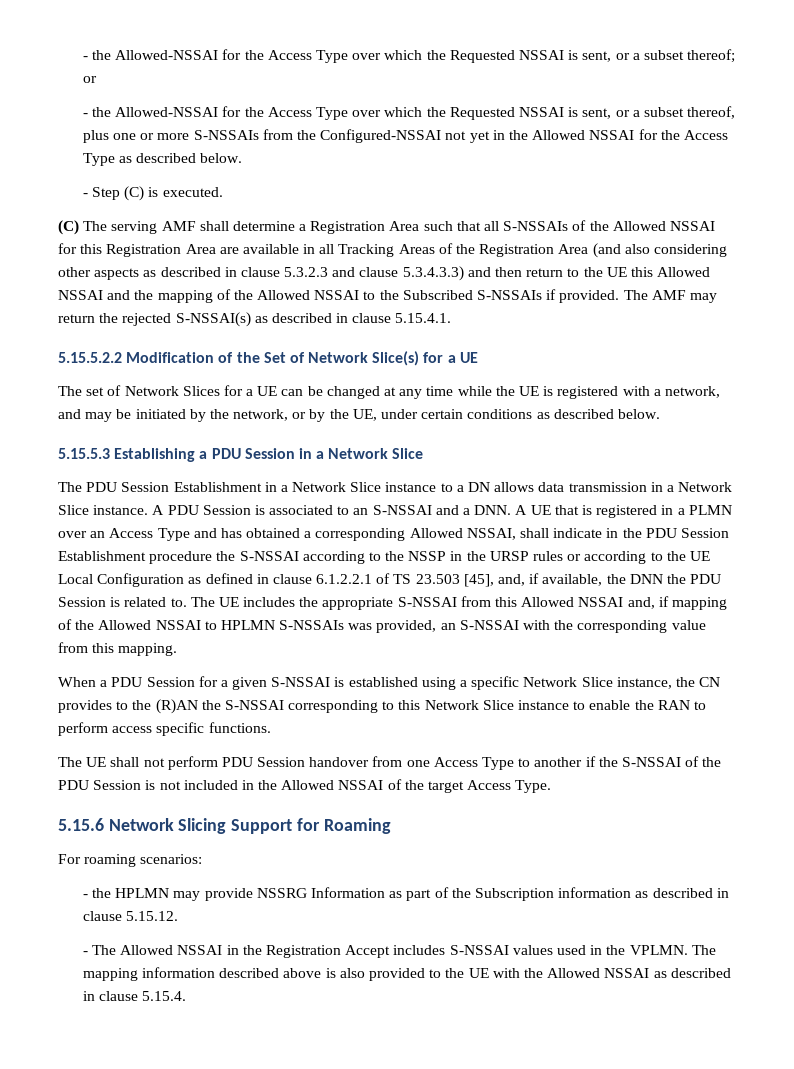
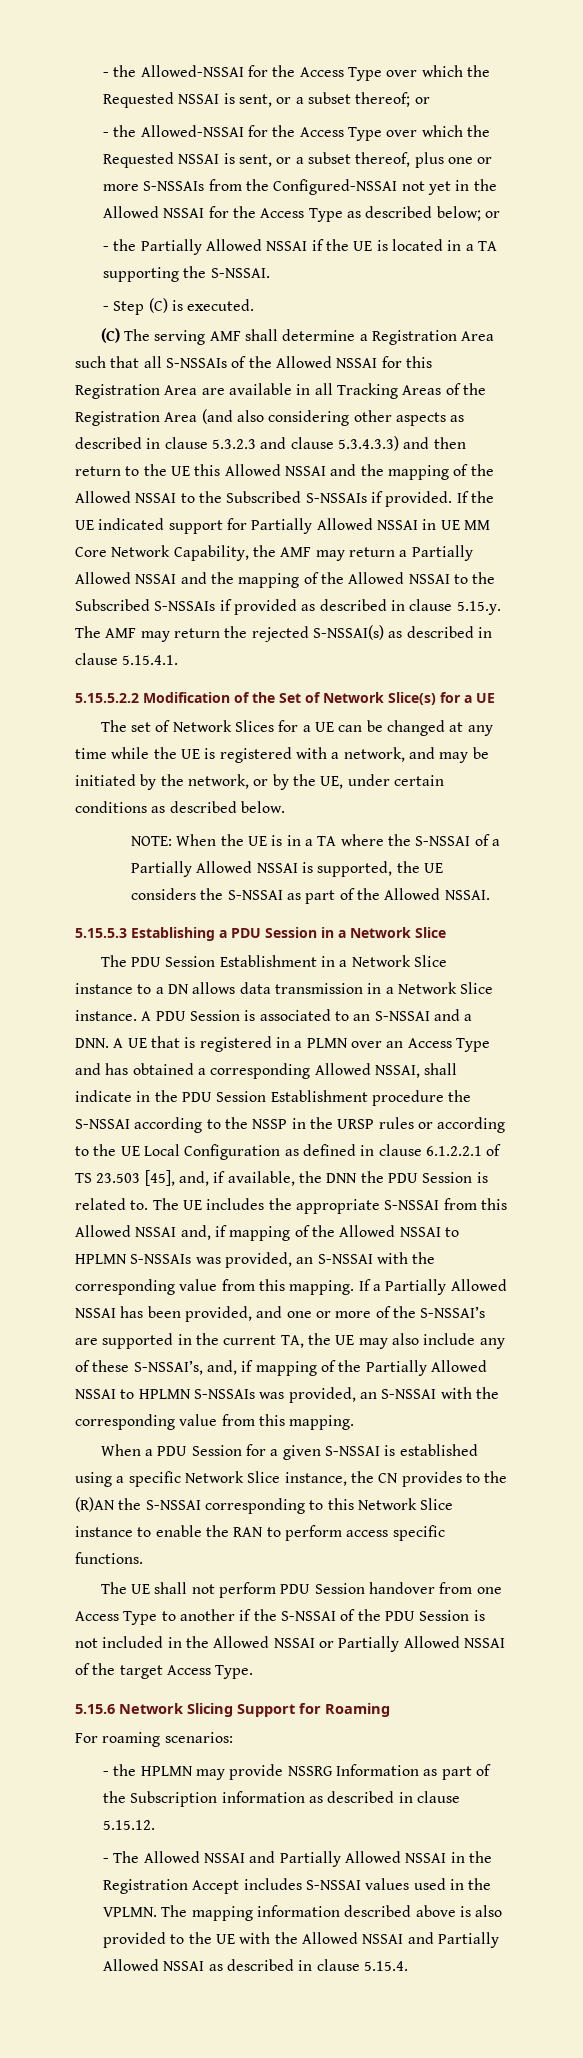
- - the Allowed-NSSAI for the Access Type over which the Requested NSSAI is sent, or a subset thereof, plus one or more S-NSSAIs from the Configured-NSSAI not yet in the Allowed NSSAI for the Access Type as described below.
+ - the Allowed-NSSAI for the Access Type over which the Requested NSSAI is sent, or a subset thereof, plus one or more S-NSSAIs from the Configured-NSSAI not yet in the Allowed NSSAI for the Access Type as described below; or
+ - the Partially Allowed NSSAI if the UE is located in a TA supporting the S-NSSAI.
- The AMF may return the rejected S-NSSAI(s) as described in clause 5.15.4.1.
+ If the UE indicated support for Partially Allowed NSSAI in UE MM Core Network Capability, the AMF may return a Partially Allowed NSSAI and the mapping of the Allowed NSSAI to the Subscribed S-NSSAIs if provided as described in clause 5.15.y. The AMF may return the rejected S-NSSAI(s) as described in clause 5.15.4.1.
+ NOTE: When the UE is in a TA where the S-NSSAI of a Partially Allowed NSSAI is supported, the UE considers the S-NSSAI as part of the Allowed NSSAI.
+ If a Partially Allowed NSSAI has been provided, and one or more of the S-NSSAI’s are supported in the current TA, the UE may also include any of these S-NSSAI’s, and, if mapping of the Partially Allowed NSSAI to HPLMN S-NSSAIs was provided, an S-NSSAI with the corresponding value from this mapping.
- The UE shall not perform PDU Session handover from one Access Type to another if the S-NSSAI of the PDU Session is not included in the Allowed NSSAI of the target Access Type.
+ The UE shall not perform PDU Session handover from one Access Type to another if the S-NSSAI of the PDU Session is not included in the Allowed NSSAI or Partially Allowed NSSAI of the target Access Type.
- - The Allowed NSSAI in the Registration Accept includes S-NSSAI values used in the VPLMN.
+ - The Allowed NSSAI and Partially Allowed NSSAI in the Registration Accept includes S-NSSAI values used in the VPLMN.
- The mapping information described above is also provided to the UE with the Allowed NSSAI as described in clause 5.15.4.
+ The mapping information described above is also provided to the UE with the Allowed NSSAI and Partially Allowed NSSAI as described in clause 5.15.4.

